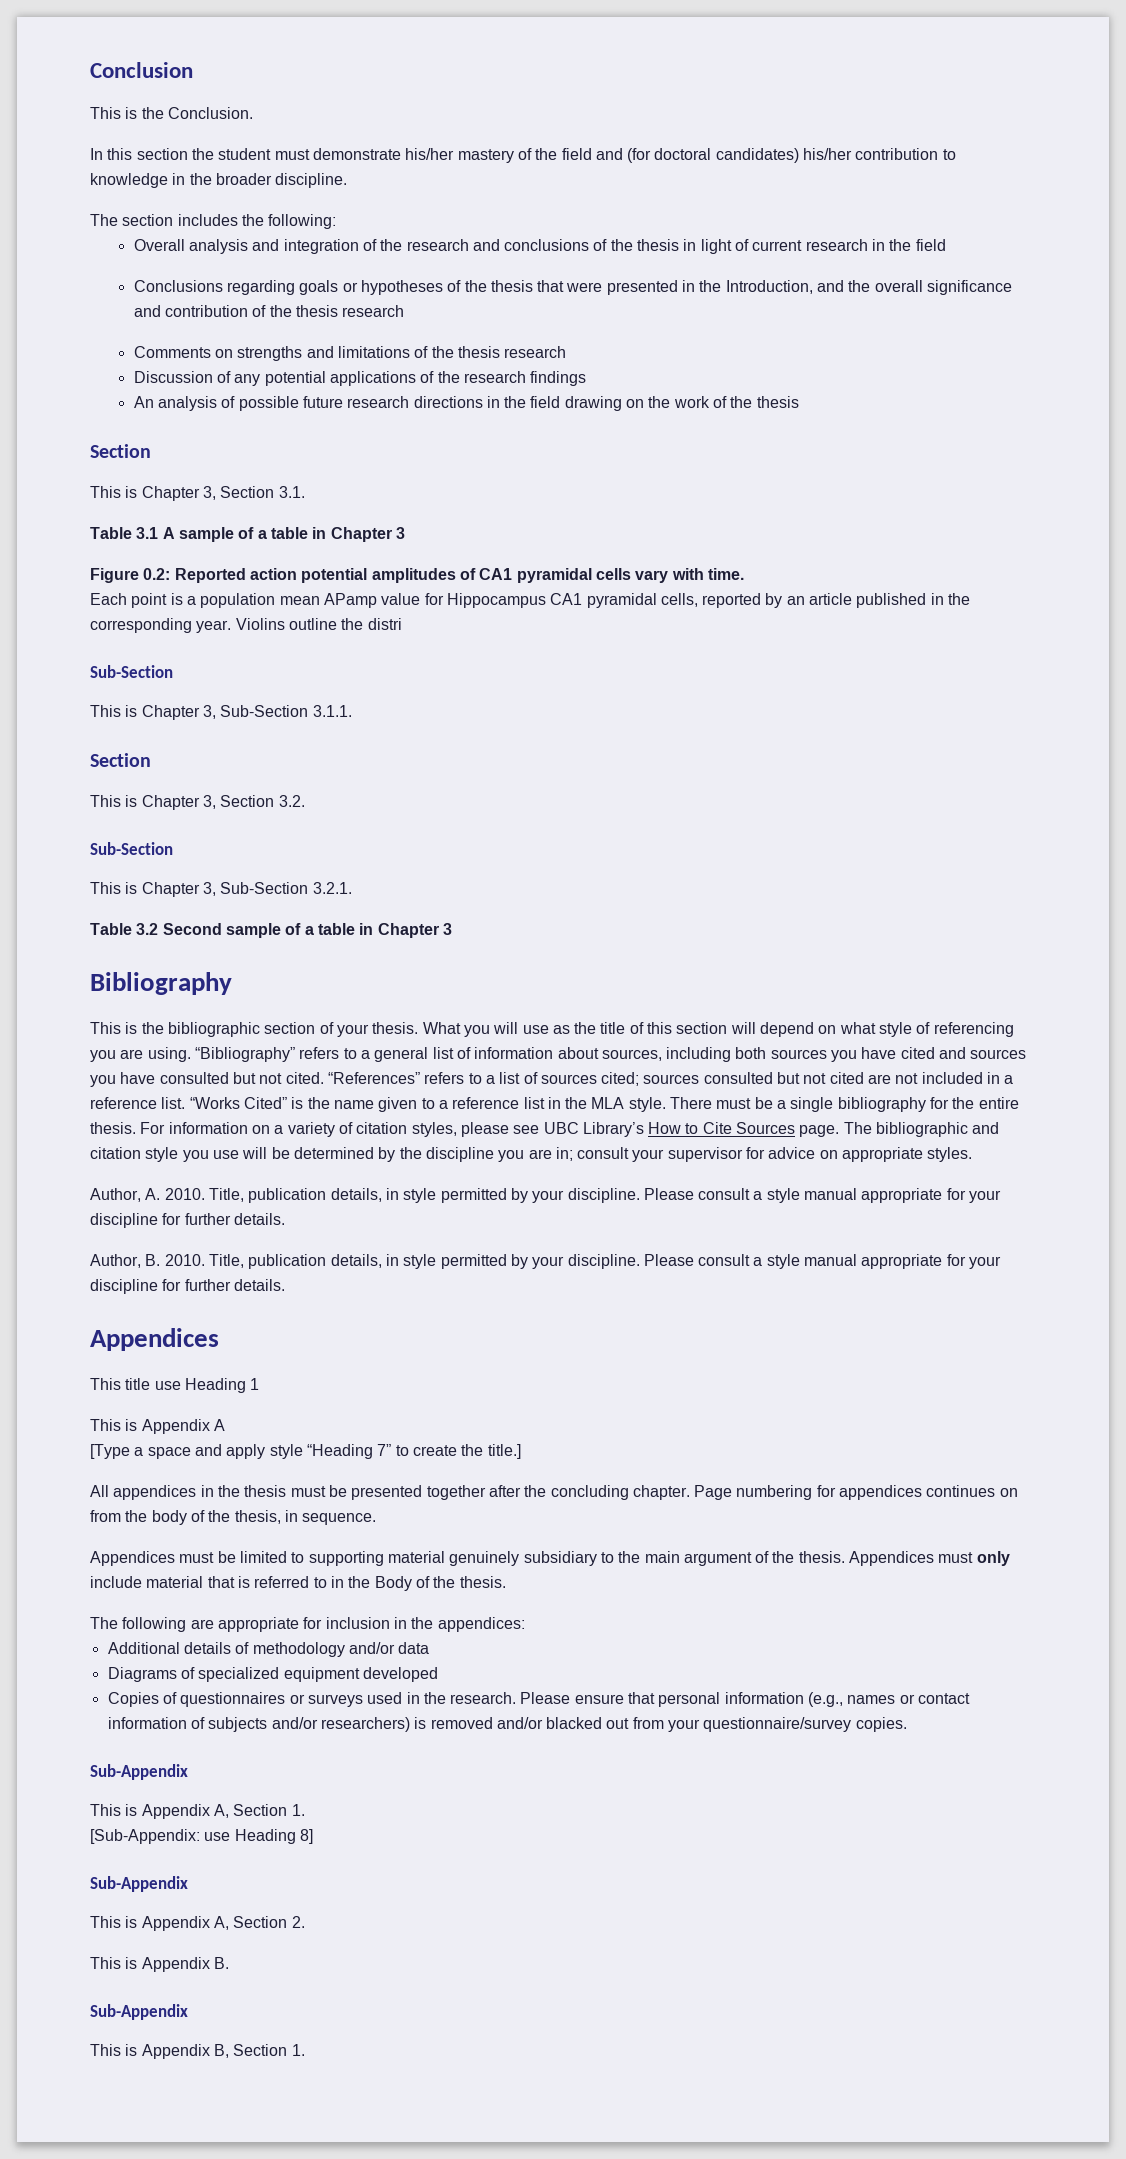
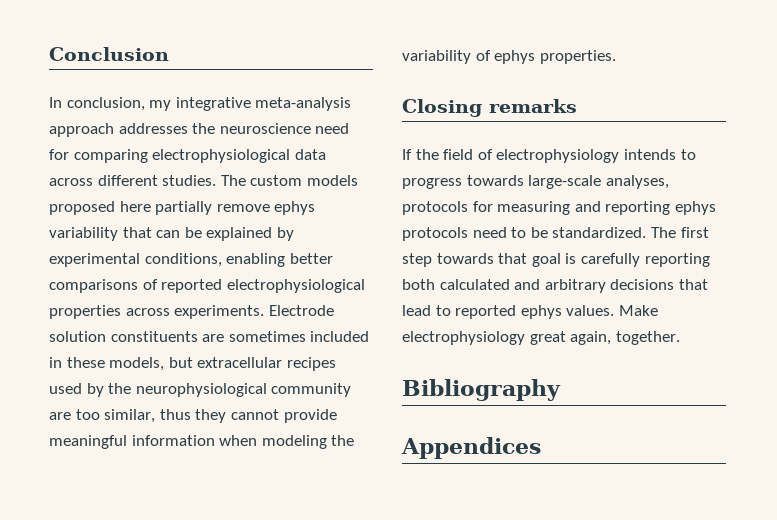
- This is the Conclusion.
- In this section the student must demonstrate his/her mastery of the field and (for doctoral candidates) his/her contribution to knowledge in the broader discipline.
- The section includes the following:
- Overall analysis and integration of the research and conclusions of the thesis in light of current research in the field
- Conclusions regarding goals or hypotheses of the thesis that were presented in the Introduction, and the overall significance and contribution of the thesis research
- Comments on strengths and limitations of the thesis research
- Discussion of any potential applications of the research findings
- An analysis of possible future research directions in the field drawing on the work of the thesis
- Section
- This is Chapter 3, Section 3.1.
- Table 3.1 A sample of a table in Chapter 3
- Figure 0.2: Reported action potential amplitudes of CA1 pyramidal cells vary with time.
- Each point is a population mean APamp value for Hippocampus CA1 pyramidal cells, reported by an article published in the corresponding year. Violins outline the distri
- Sub-Section
- This is Chapter 3, Sub-Section 3.1.1.
- Section
- This is Chapter 3, Section 3.2.
- Sub-Section
- This is Chapter 3, Sub-Section 3.2.1.
- Table 3.2 Second sample of a table in Chapter 3
+ In conclusion, my integrative meta-analysis approach addresses the neuroscience need for comparing electrophysiological data across different studies. The custom models proposed here partially remove ephys variability that can be explained by experimental conditions, enabling better comparisons of reported electrophysiological properties across experiments. Electrode solution constituents are sometimes included in these models, but extracellular recipes used by the neurophysiological community are too similar, thus they cannot provide meaningful information when modeling the variability of ephys properties.
+ Closing remarks
+ If the field of electrophysiology intends to progress towards large-scale analyses, protocols for measuring and reporting ephys protocols need to be standardized. The first step towards that goal is carefully reporting both calculated and arbitrary decisions that lead to reported ephys values. Make electrophysiology great again, together.
  Bibliography
- This is the bibliographic section of your thesis. What you will use as the title of this section will depend on what style of referencing you are using. “Bibliography” refers to a general list of information about sources, including both sources you have cited and sources you have consulted but not cited. “References” refers to a list of sources cited; sources consulted but not cited are not included in a reference list. “Works Cited” is the name given to a reference list in the MLA style. There must be a single bibliography for the entire thesis. For information on a variety of citation styles, please see UBC Library’s How to Cite Sources page. The bibliographic and citation style you use will be determined by the discipline you are in; consult your supervisor for advice on appropriate styles.
- Author, A. 2010. Title, publication details, in style permitted by your discipline. Please consult a style manual appropriate for your discipline for further details.
- Author, B. 2010. Title, publication details, in style permitted by your discipline. Please consult a style manual appropriate for your discipline for further details.
  Appendices
- This title use Heading 1
- This is Appendix A
- [Type a space and apply style “Heading 7” to create the title.]
- All appendices in the thesis must be presented together after the concluding chapter. Page numbering for appendices continues on from the body of the thesis, in sequence.
- Appendices must be limited to supporting material genuinely subsidiary to the main argument of the thesis. Appendices must only include material that is referred to in the Body of the thesis.
- The following are appropriate for inclusion in the appendices:
- Additional details of methodology and/or data
- Diagrams of specialized equipment developed
- Copies of questionnaires or surveys used in the research. Please ensure that personal information (e.g., names or contact information of subjects and/or researchers) is removed and/or blacked out from your questionnaire/survey copies.
- Sub-Appendix
- This is Appendix A, Section 1.
- [Sub-Appendix: use Heading 8]
- Sub-Appendix
- This is Appendix A, Section 2.
- This is Appendix B.
- Sub-Appendix
- This is Appendix B, Section 1.

